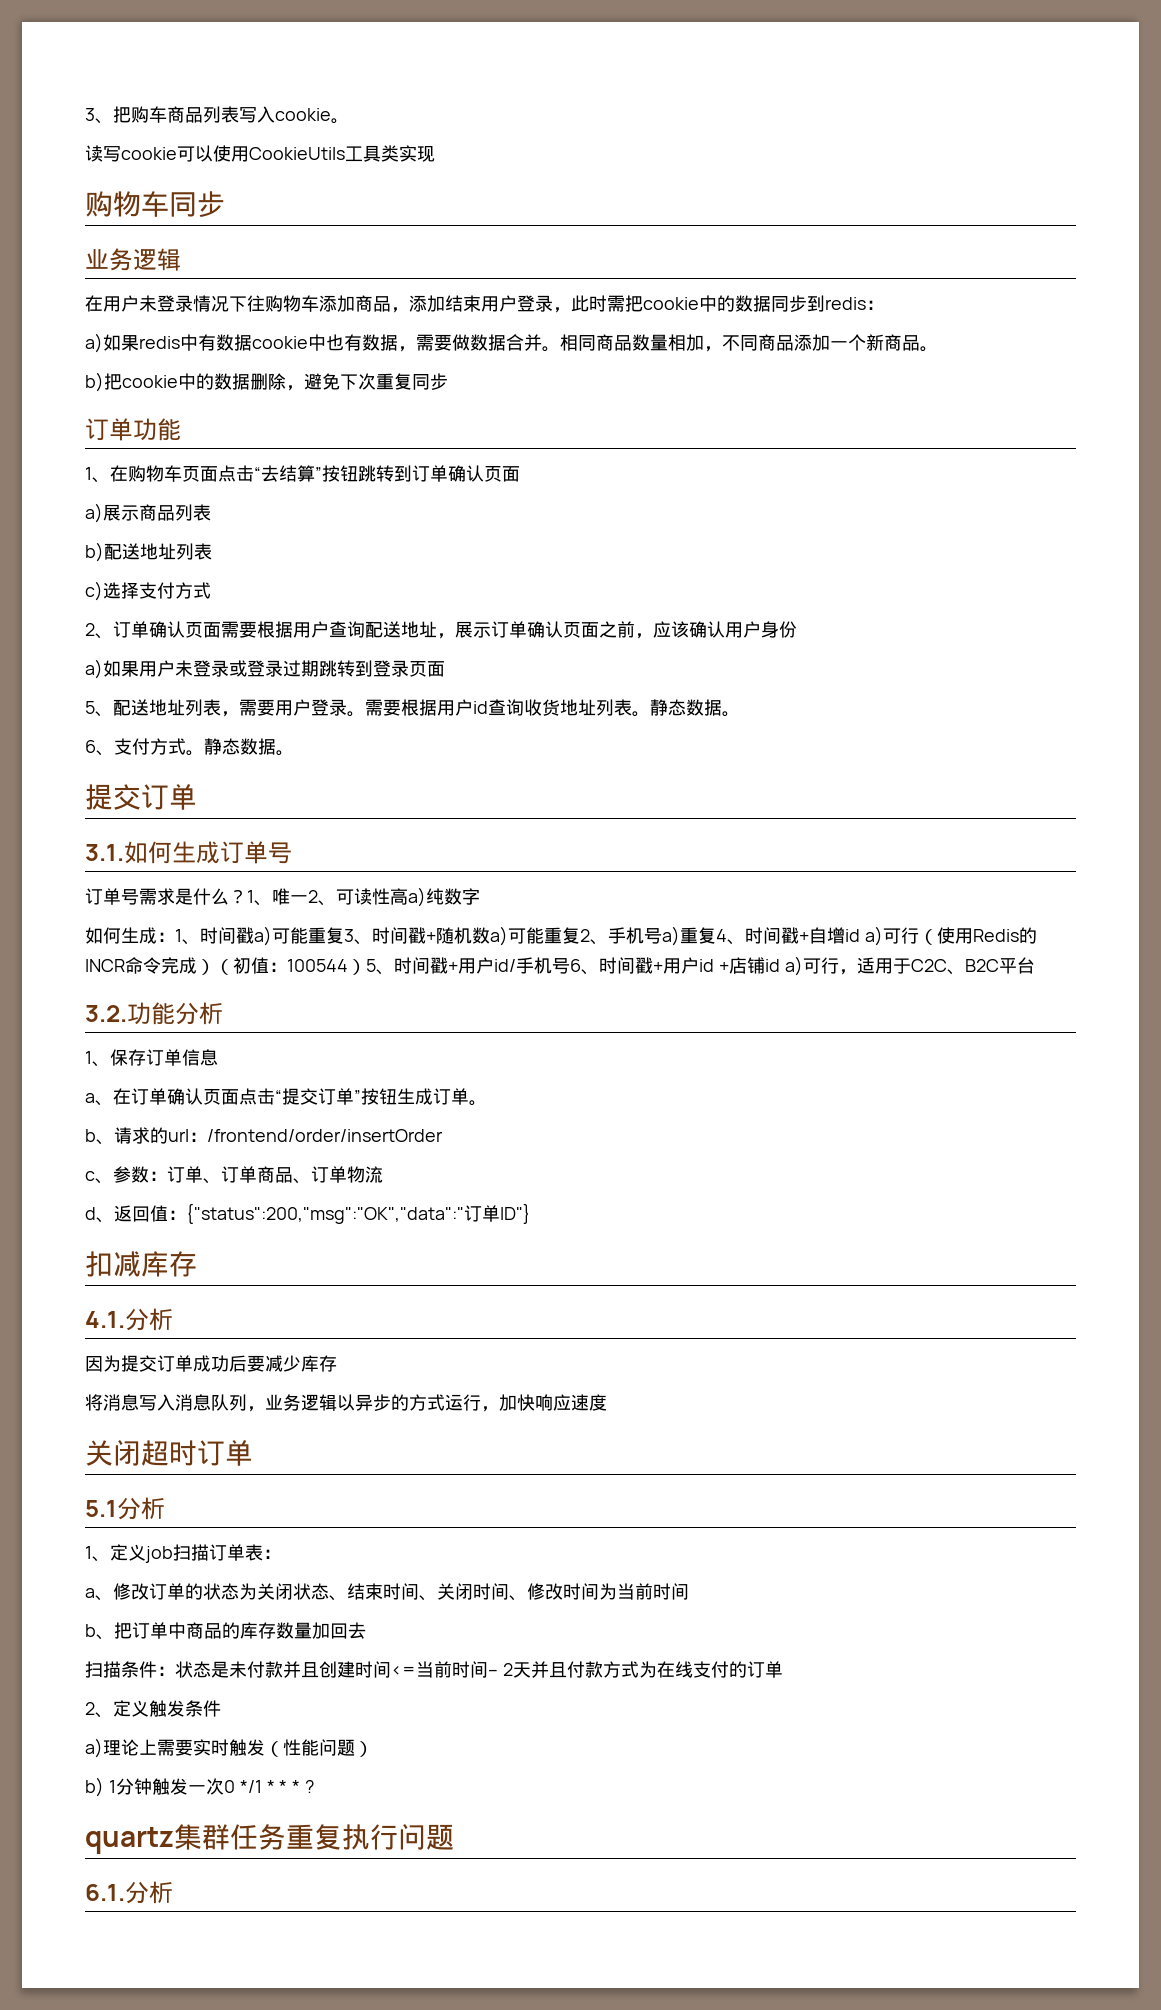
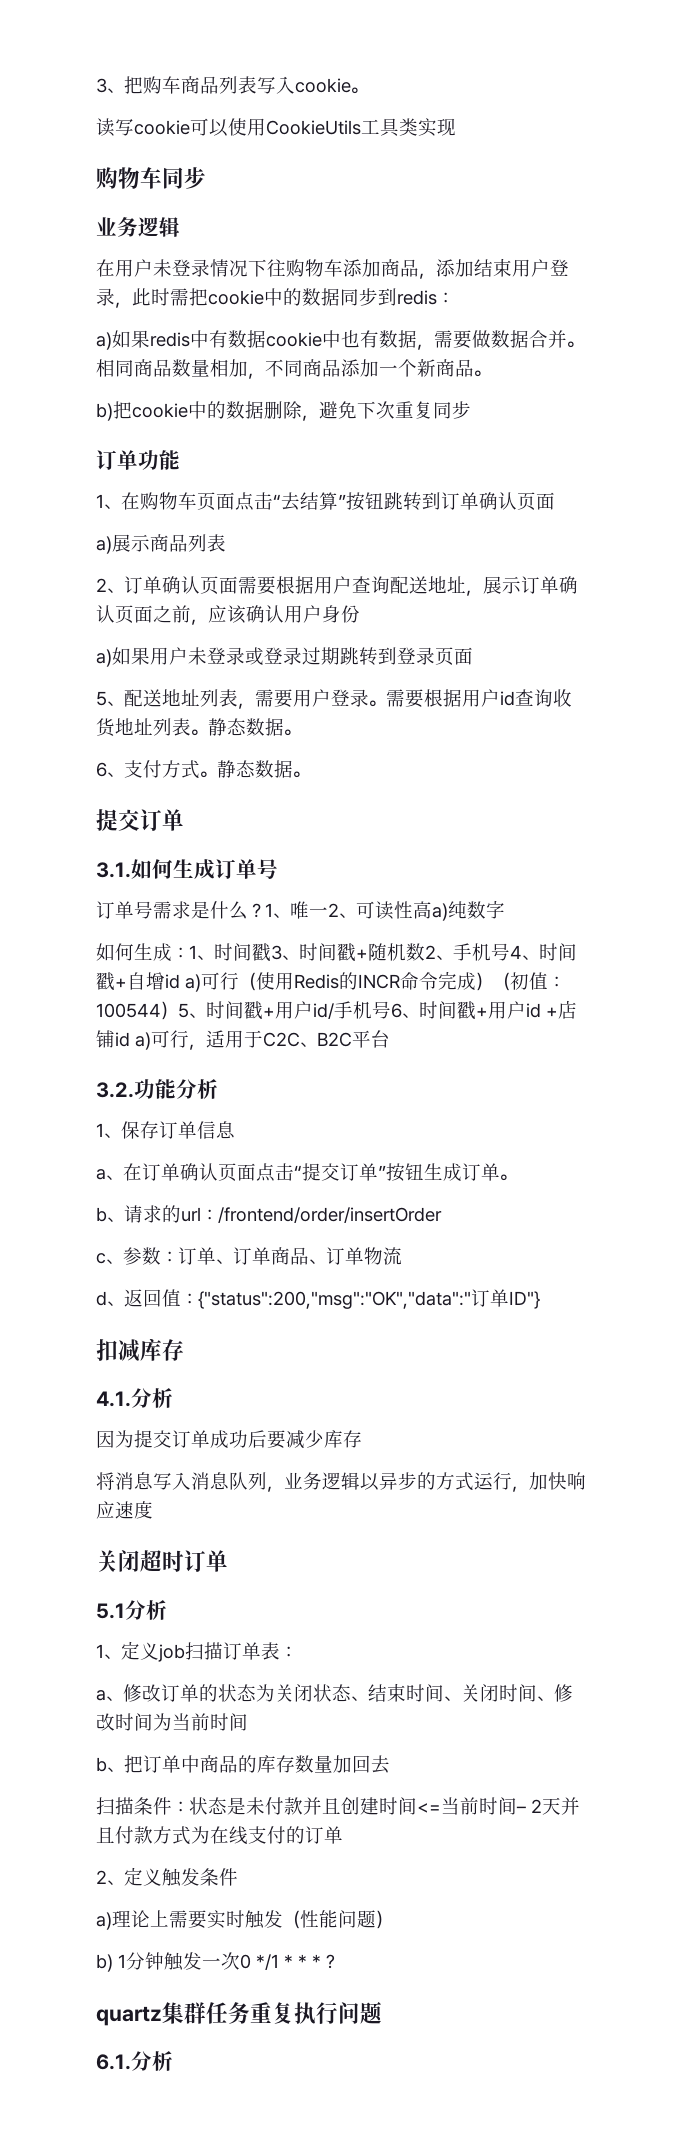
- b)配送地址列表
- c)选择支付方式
- 如何生成：1、时间戳a)可能重复3、时间戳+随机数a)可能重复2、手机号a)重复4、时间戳+自增id a)可行（使用Redis的INCR命令完成）（初值：100544）5、时间戳+用户id/手机号6、时间戳+用户id +店铺id a)可行，适用于C2C、B2C平台
+ 如何生成：1、时间戳3、时间戳+随机数2、手机号4、时间戳+自增id a)可行（使用Redis的INCR命令完成）（初值：100544）5、时间戳+用户id/手机号6、时间戳+用户id +店铺id a)可行，适用于C2C、B2C平台

